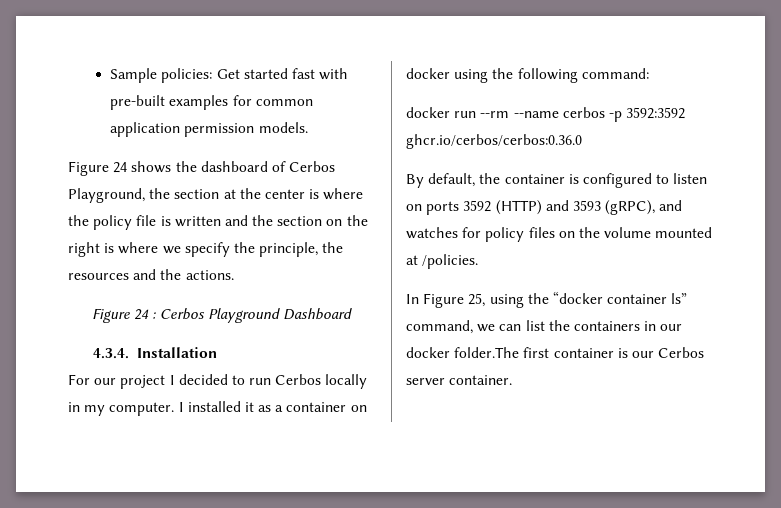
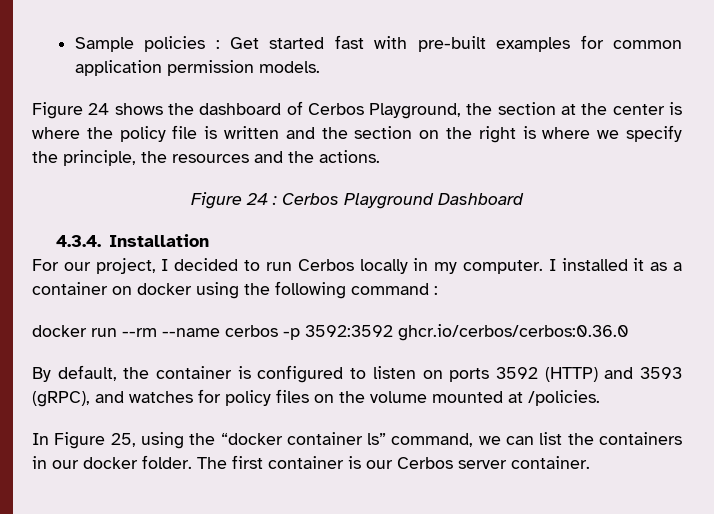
- Sample policies: Get started fast with pre-built examples for common application permission models.
+ Sample policies : Get started fast with pre-built examples for common application permission models.
- For our project I decided to run Cerbos locally in my computer.
+ For our project, I decided to run Cerbos locally in my computer.
- I installed it as a container on docker using the following command:
+ I installed it as a container on docker using the following command :
- In Figure 25, using the “docker container ls” command, we can list the containers in our docker folder.The first container is our Cerbos server container.
+ In Figure 25, using the “docker container ls” command, we can list the containers in our docker folder. The first container is our Cerbos server container.

